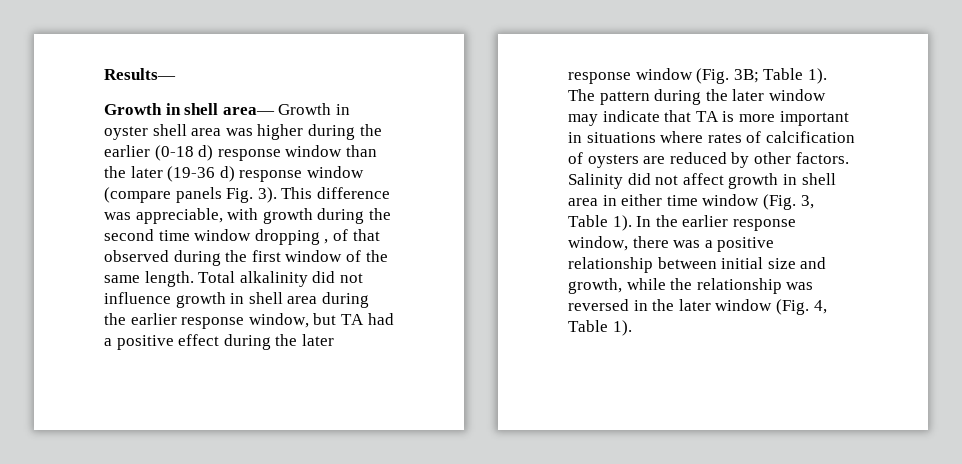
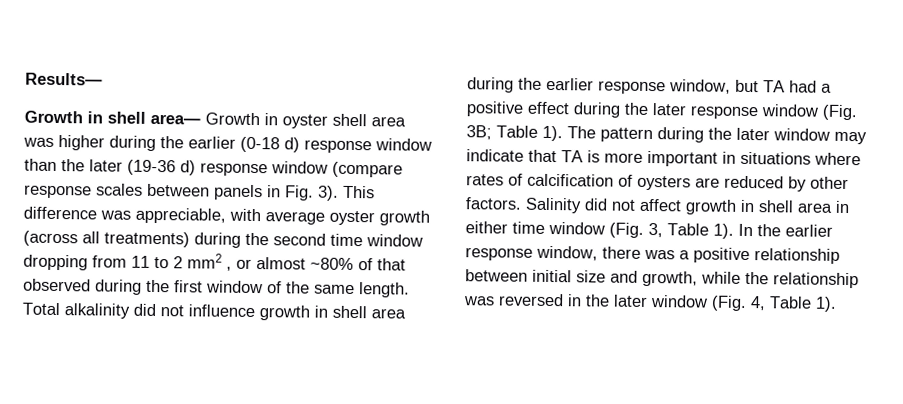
- Growth in shell area— Growth in oyster shell area was higher during the earlier (0-18 d) response window than the later (19-36 d) response window (compare panels Fig. 3).
+ Growth in shell area— Growth in oyster shell area was higher during the earlier (0-18 d) response window than the later (19-36 d) response window (compare response scales between panels in Fig. 3).
- This difference was appreciable, with growth during the second time window dropping , of that observed during the first window of the same length.
+ This difference was appreciable, with average oyster growth (across all treatments) during the second time window dropping from 11 to 2 mm2 , or almost ~80% of that observed during the first window of the same length.

